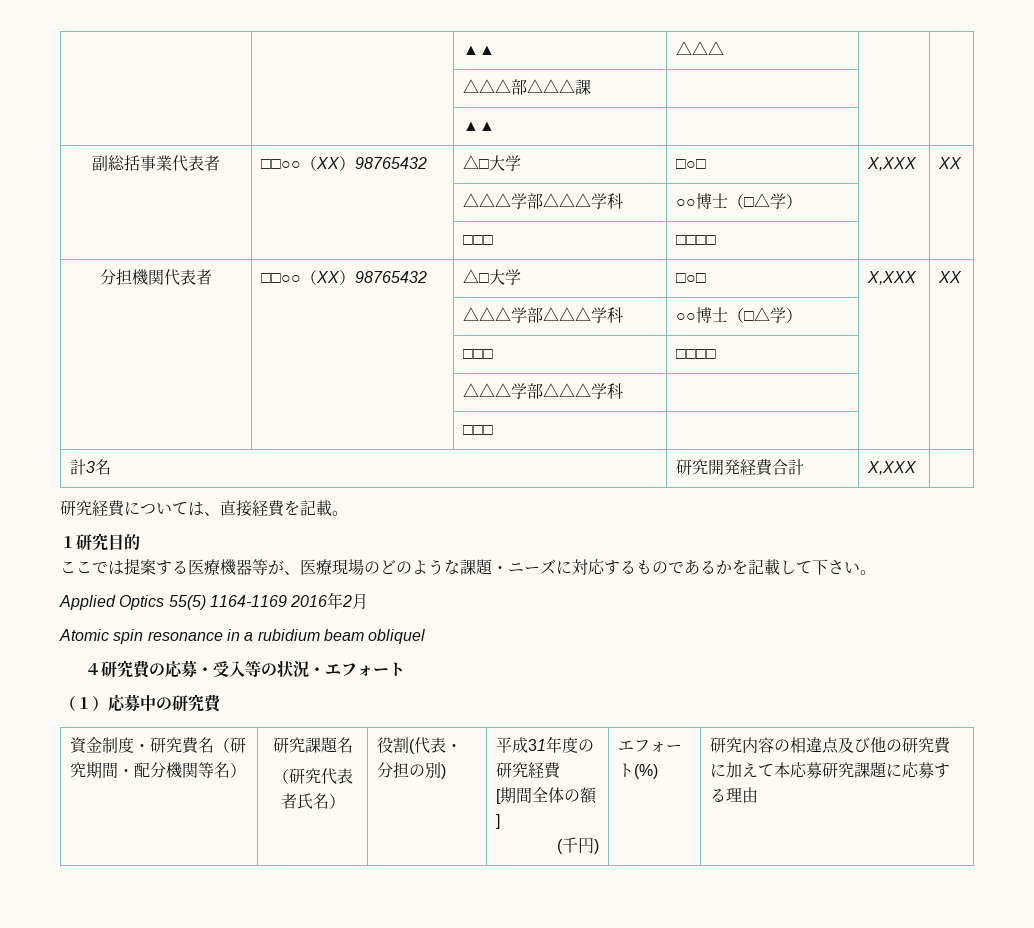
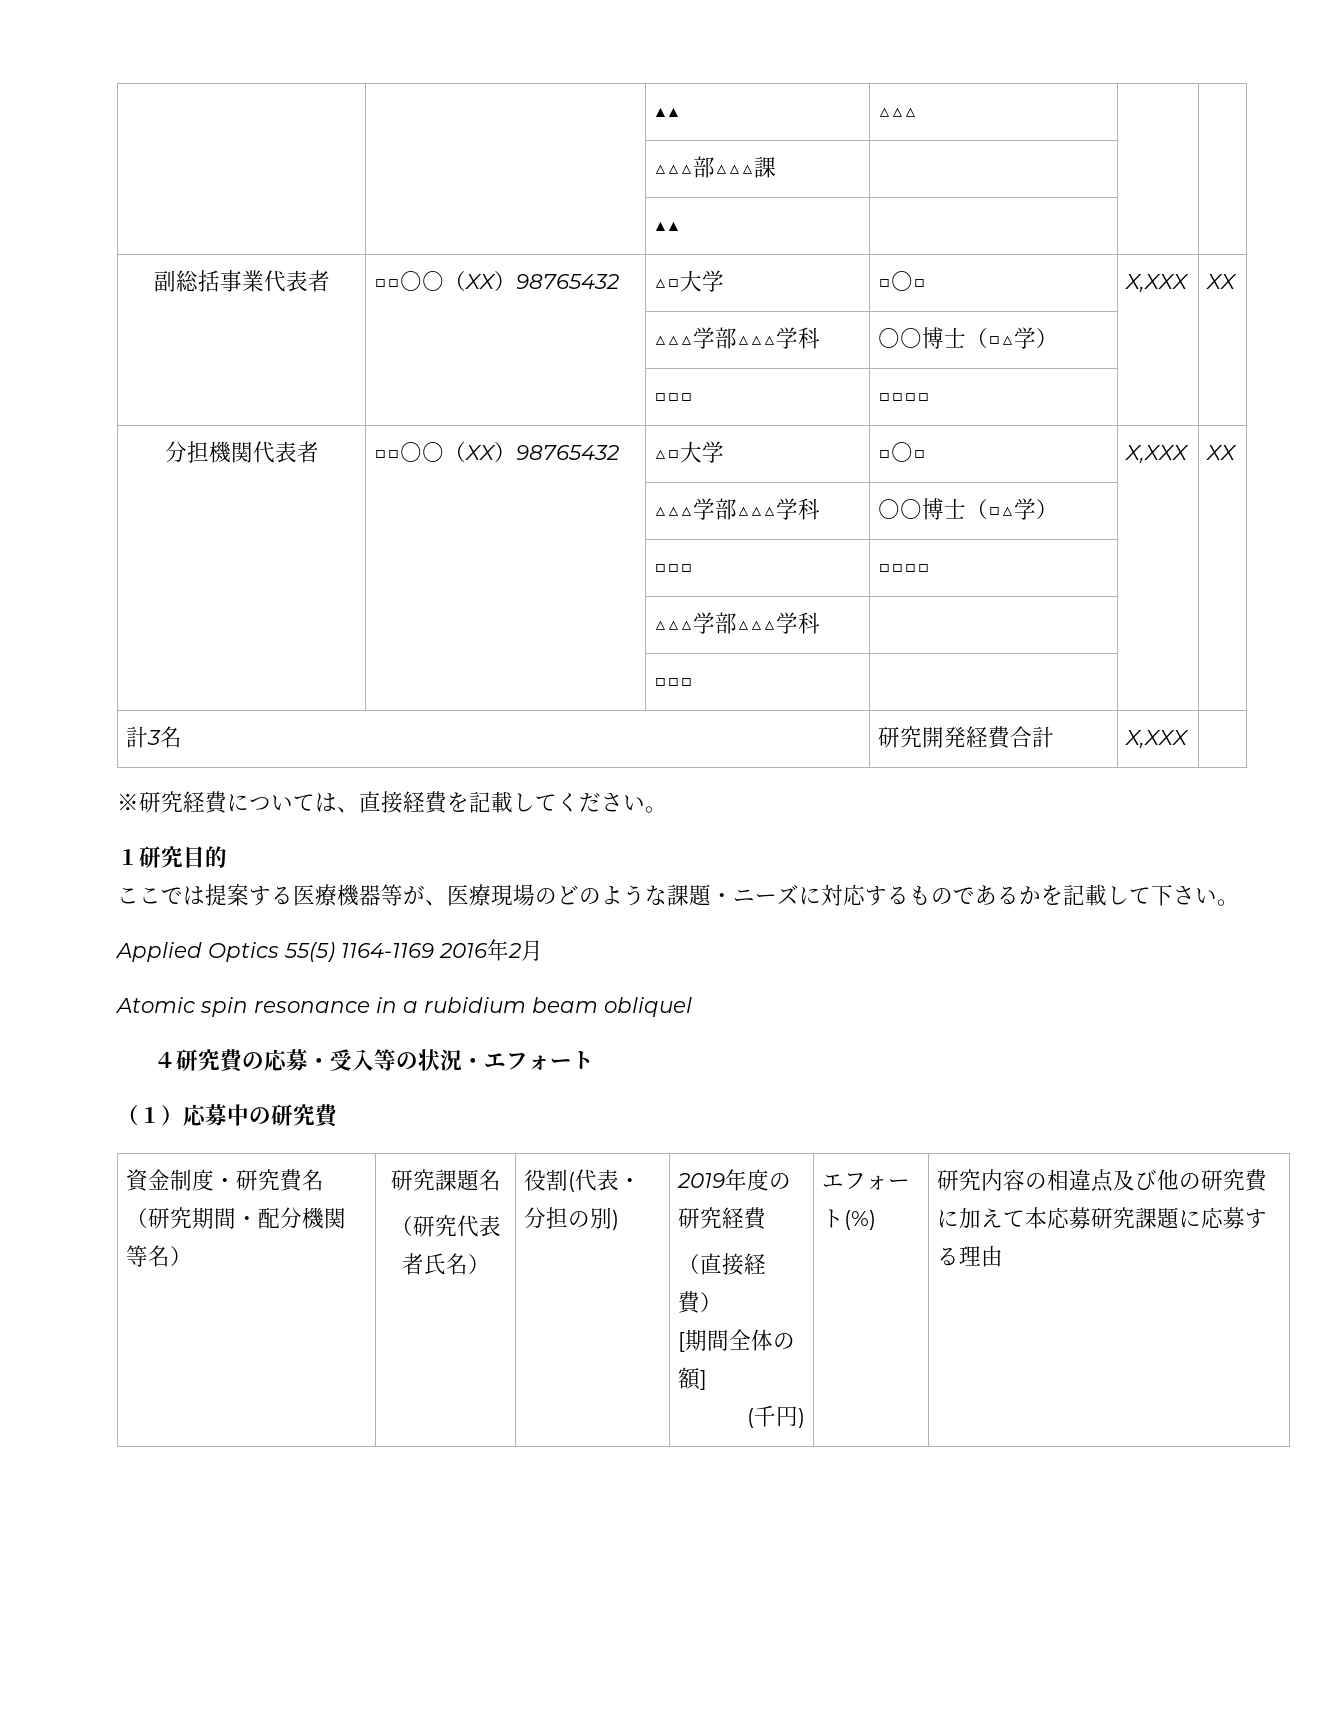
- 研究経費については、直接経費を記載。
+ ※研究経費については、直接経費を記載してください。
- 平成31年度の研究経費
+ 2019年度の研究経費
+ （直接経費）

